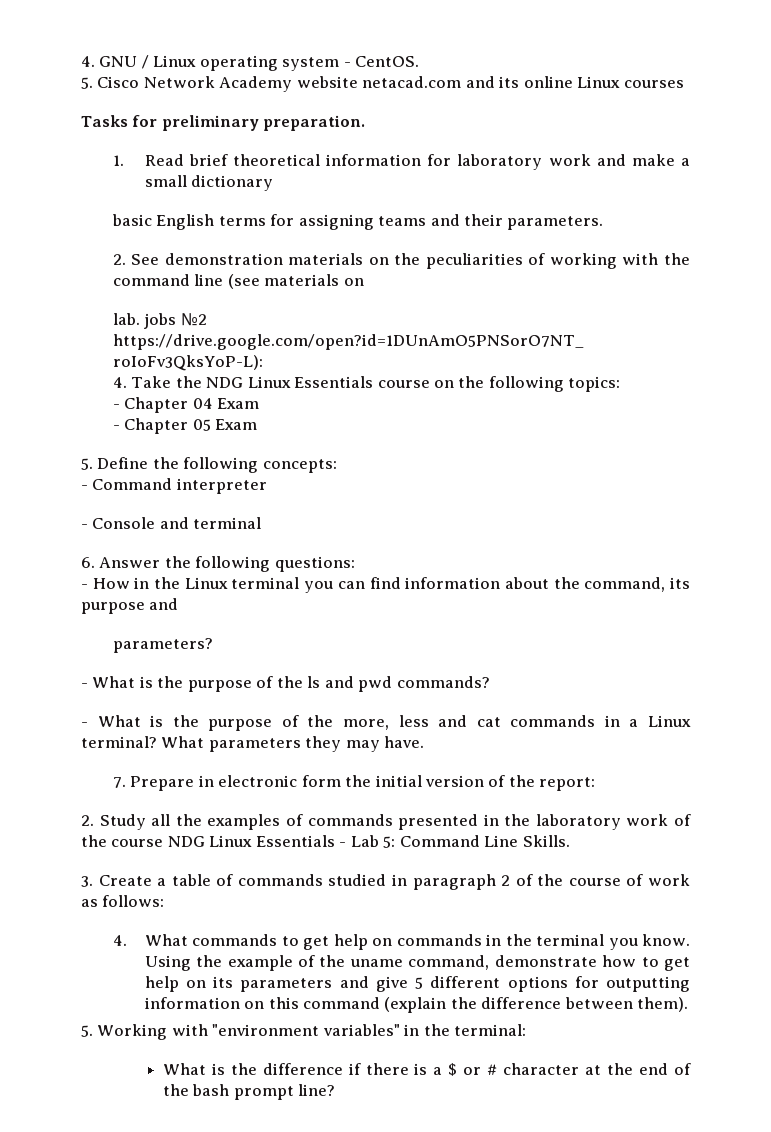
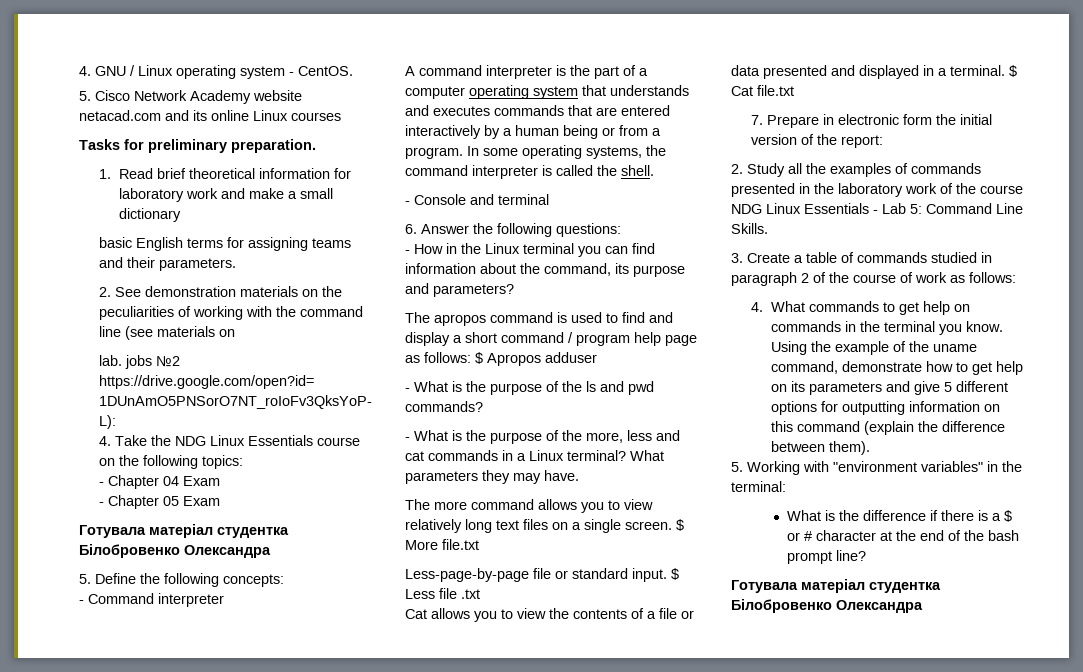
  - Chapter 05 Exam
+ Готувала матеріал студентка Білобровенко Олександра
+ A command interpreter is the part of a computer operating system that understands and executes commands that are entered interactively by a human being or from a program. In some operating systems, the command interpreter is called the shell.
- - How in the Linux terminal you can find information about the command, its purpose and
- parameters?
+ - How in the Linux terminal you can find information about the command, its purpose and parameters?
+ The apropos command is used to find and display a short command / program help page as follows: $ Apropos adduser
+ The more command allows you to view relatively long text files on a single screen. $ More file.txt
+ Less-page-by-page file or standard input. $ Less file .txt
+ Cat allows you to view the contents of a file or data presented and displayed in a terminal. $ Cat file.txt
  What is the difference if there is a $ or # character at the end of the bash prompt line?
+ Готувала матеріал студентка Білобровенко Олександра

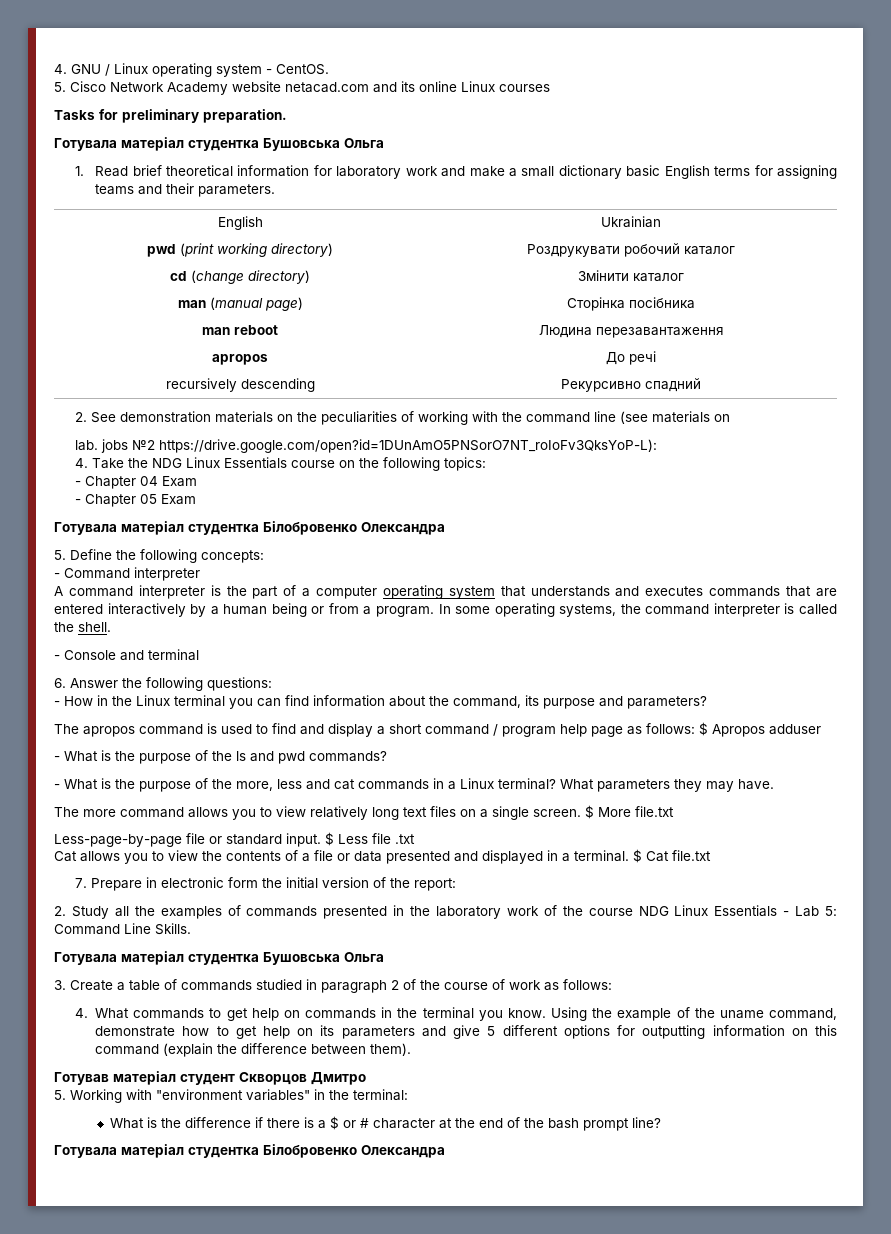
  Tasks for preliminary preparation.
+ Готувала матеріал студентка Бушовська Ольга
- 1. Read brief theoretical information for laboratory work and make a small dictionary
- basic English terms for assigning teams and their parameters.
+ 1. Read brief theoretical information for laboratory work and make a small dictionary basic English terms for assigning teams and their parameters.
+ English | Ukrainian
+ pwd (print working directory) | Роздрукувати робочий каталог
+ cd (change directory) | Змінити каталог
+ man (manual page) | Сторінка посібника
+ man reboot | Людина перезавантаження
+ apropos | До речі
+ recursively descending | Рекурсивно спадний
  2. Study all the examples of commands presented in the laboratory work of the course NDG Linux Essentials - Lab 5: Command Line Skills.
+ Готувала матеріал студентка Бушовська Ольга
+ Готував матеріал студент Скворцов Дмитро

